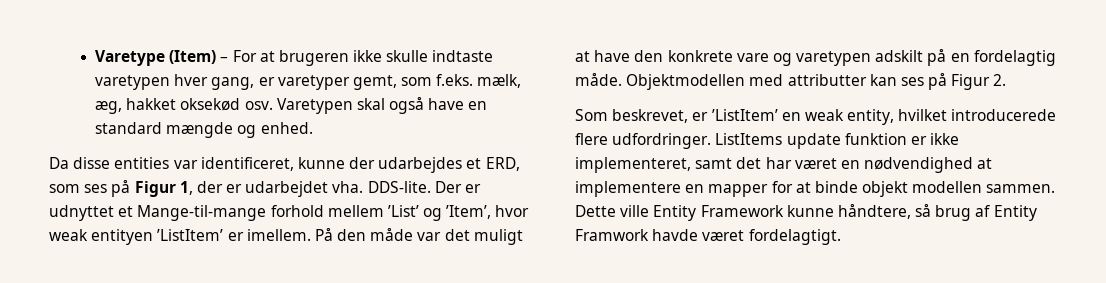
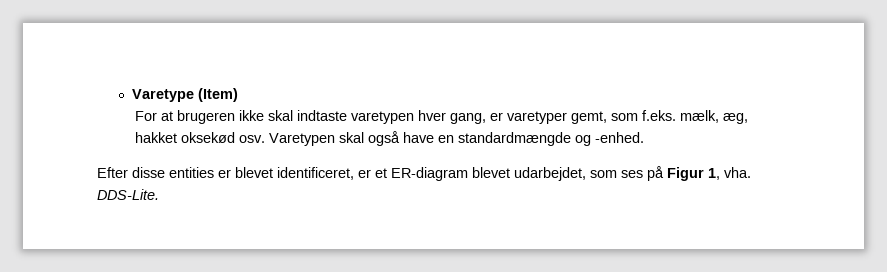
- Varetype (Item) – For at brugeren ikke skulle indtaste varetypen hver gang, er varetyper gemt, som f.eks. mælk, æg, hakket oksekød osv.
+ Varetype (Item)
+ For at brugeren ikke skal indtaste varetypen hver gang, er varetyper gemt, som f.eks. mælk, æg, hakket oksekød osv.
- Varetypen skal også have en standard mængde og enhed.
- Da disse entities var identificeret, kunne der udarbejdes et ERD, som ses på Figur 1, der er udarbejdet vha. DDS-lite. Der er udnyttet et Mange-til-mange forhold mellem ’List’ og ’Item’, hvor weak entityen ’ListItem’ er imellem. På den måde var det muligt at have den konkrete vare og varetypen adskilt på en fordelagtig måde. Objektmodellen med attributter kan ses på Figur 2.
- Som beskrevet, er ’ListItem’ en weak entity, hvilket introducerede flere udfordringer. ListItems update funktion er ikke implementeret, samt det har været en nødvendighed at implementere en mapper for at binde objekt modellen sammen. Dette ville Entity Framework kunne håndtere, så brug af Entity Framwork havde været fordelagtigt.
+ Varetypen skal også have en standardmængde og -enhed.
+ Efter disse entities er blevet identificeret, er et ER-diagram blevet udarbejdet, som ses på Figur 1, vha. DDS-Lite.

